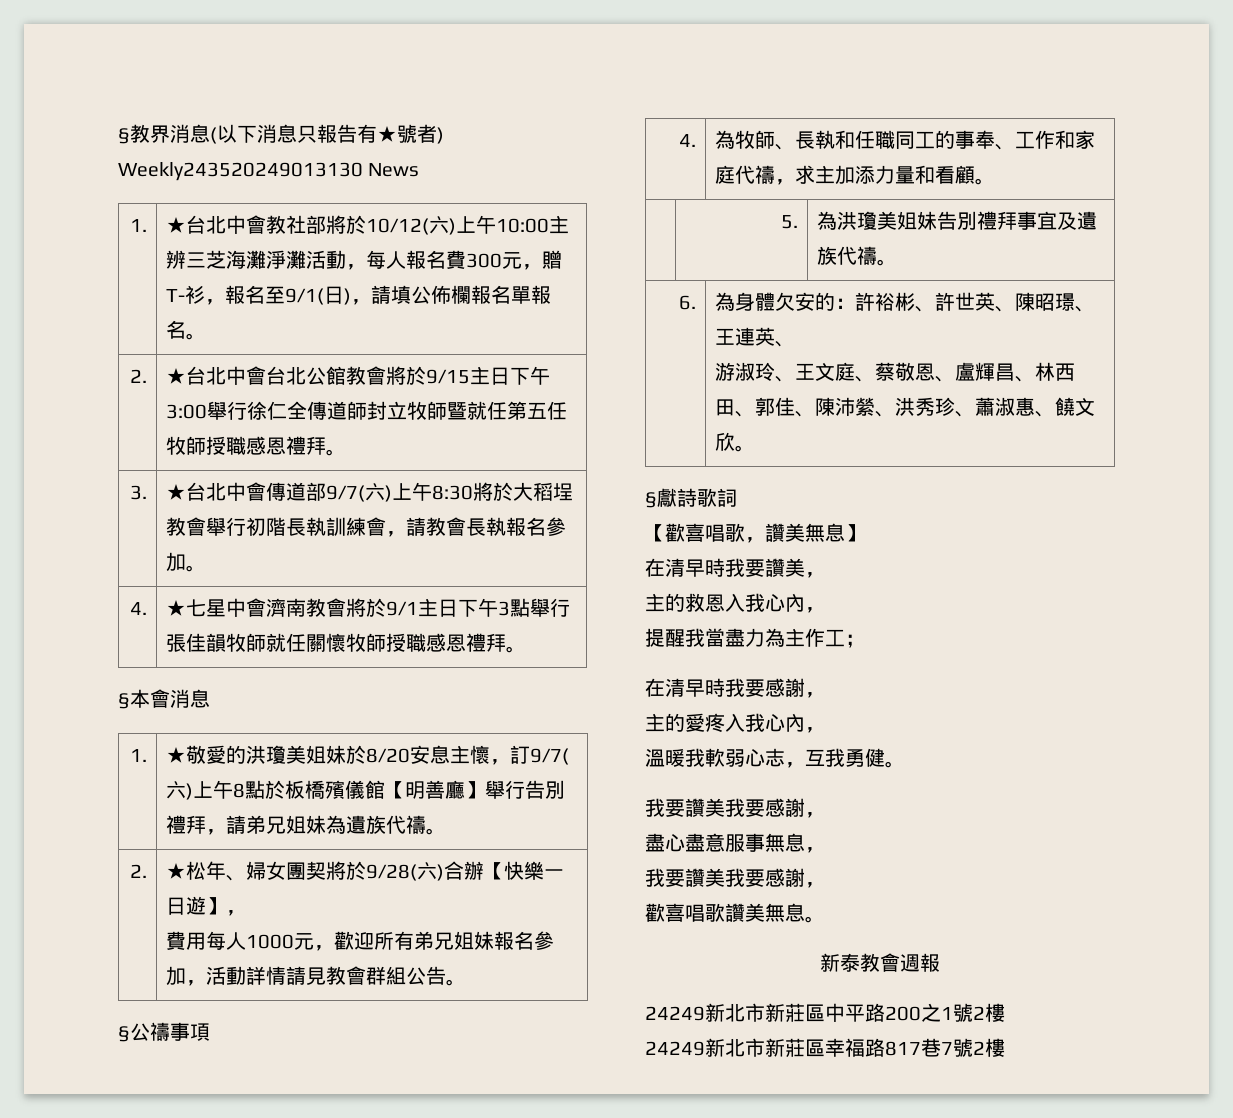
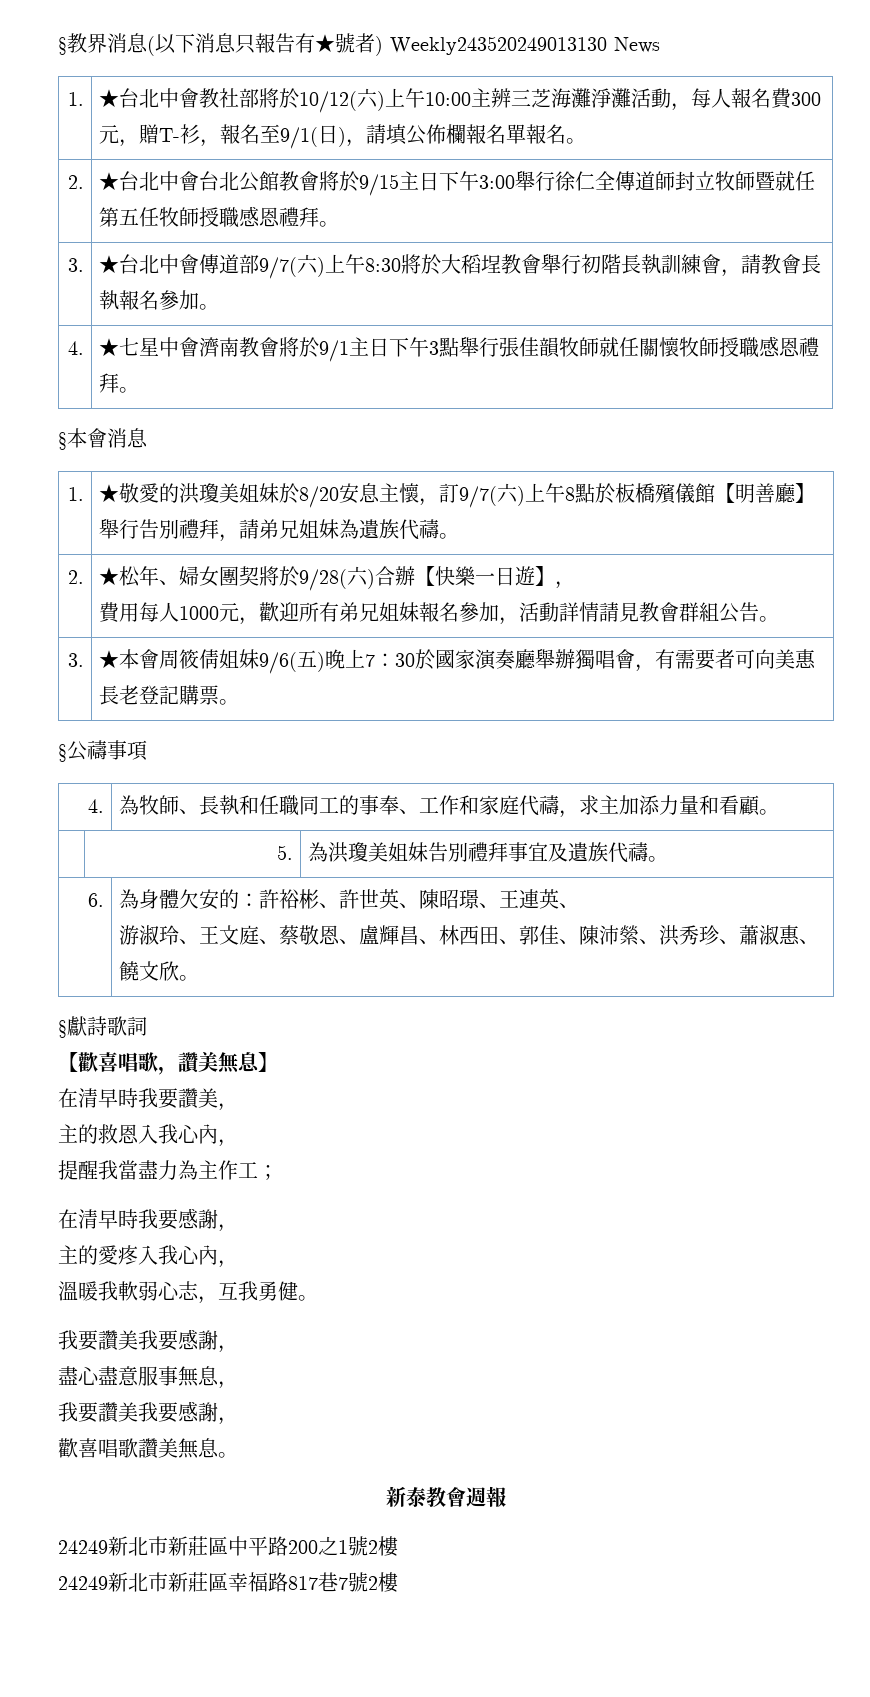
+ 3. | ★本會周筱倩姐妹9/6(五)晚上7：30於國家演奏廳舉辦獨唱會，有需要者可向美惠長老登記購票。

